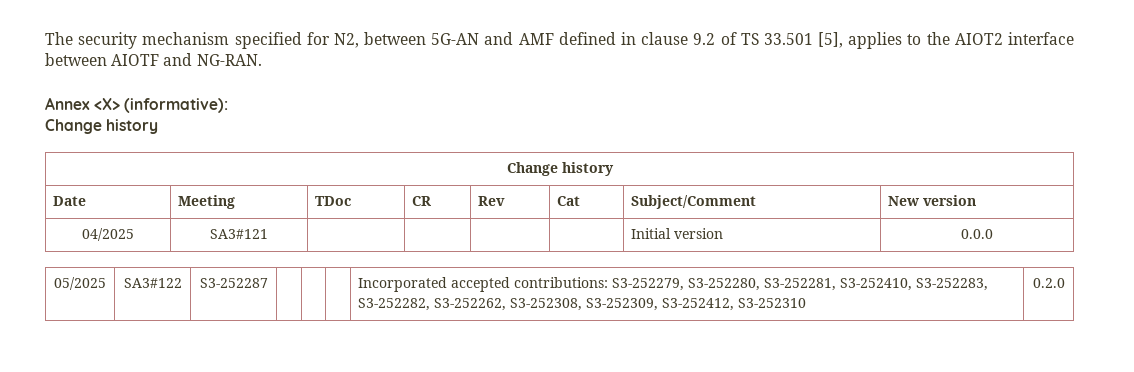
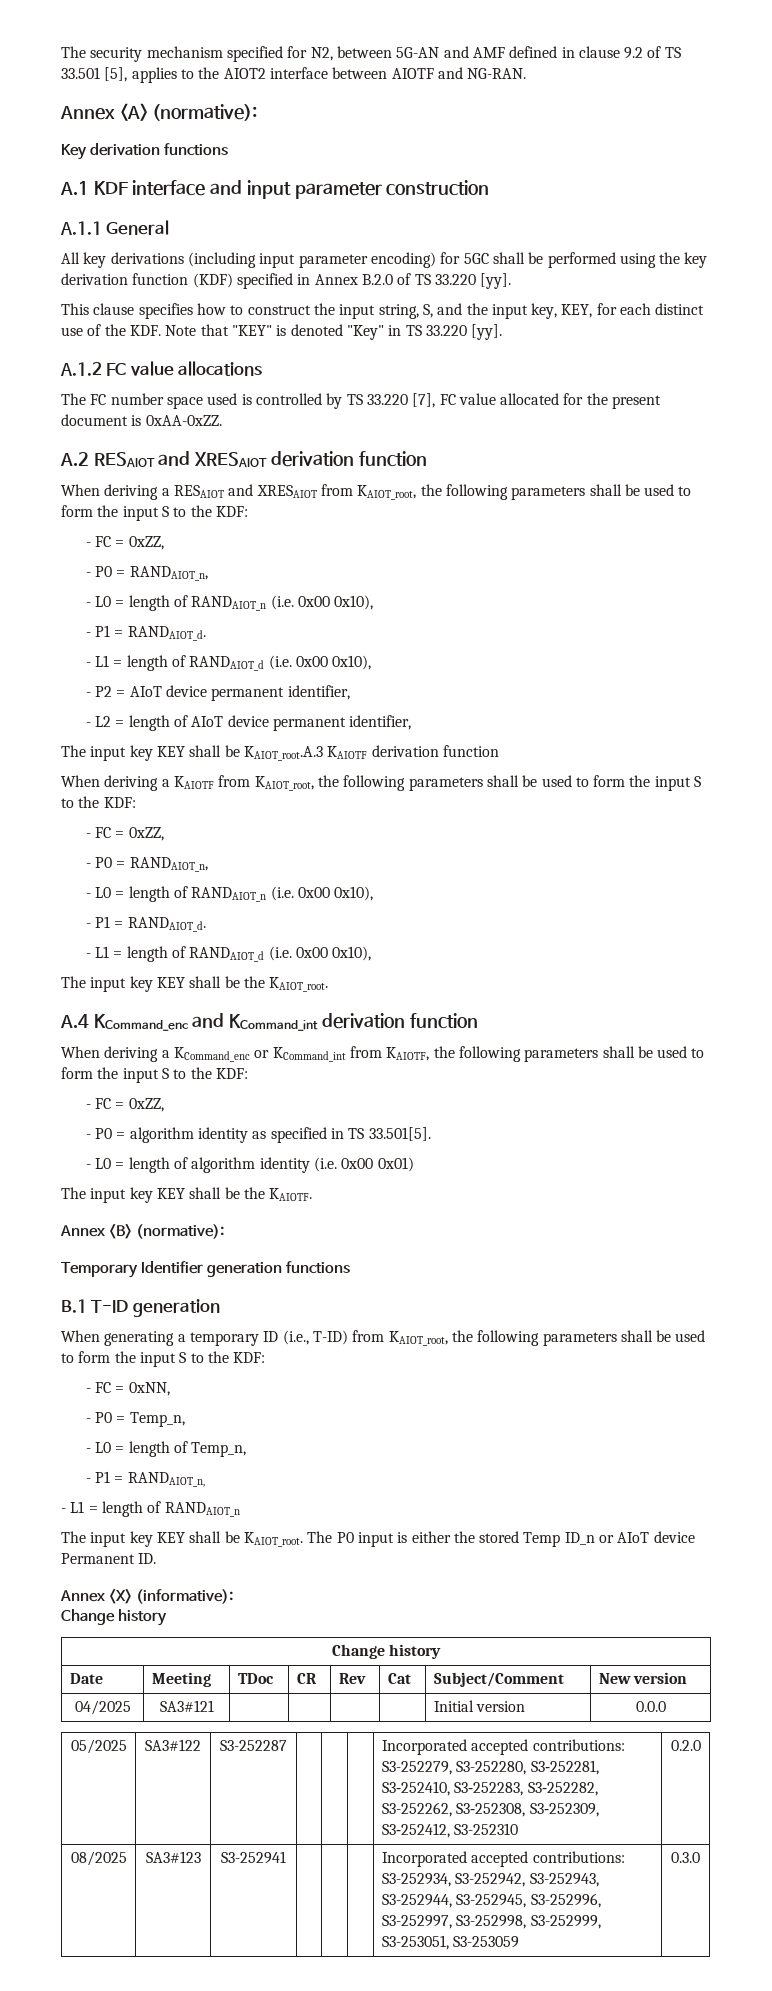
+ Annex <A> (normative):
+ Key derivation functions
+ A.1 KDF interface and input parameter construction
+ A.1.1 General
+ All key derivations (including input parameter encoding) for 5GC shall be performed using the key derivation function (KDF) specified in Annex B.2.0 of TS 33.220 [yy].
+ This clause specifies how to construct the input string, S, and the input key, KEY, for each distinct use of the KDF. Note that "KEY" is denoted "Key" in TS 33.220 [yy].
+ A.1.2 FC value allocations
+ The FC number space used is controlled by TS 33.220 [7], FC value allocated for the present document is 0xAA-0xZZ.
+ A.2 RESAIOT and XRESAIOT derivation function
+ When deriving a RESAIOT and XRESAIOT from KAIOT_root, the following parameters shall be used to form the input S to the KDF:
+ - FC = 0xZZ,
+ - P0 = RANDAIOT_n,
+ - L0 = length of RANDAIOT_n (i.e. 0x00 0x10),
+ - P1 = RANDAIOT_d.
+ - L1 = length of RANDAIOT_d (i.e. 0x00 0x10),
+ - P2 = AIoT device permanent identifier,
+ - L2 = length of AIoT device permanent identifier,
+ The input key KEY shall be KAIOT_root.A.3 KAIOTF derivation function
+ When deriving a KAIOTF from KAIOT_root, the following parameters shall be used to form the input S to the KDF:
+ - FC = 0xZZ,
+ - P0 = RANDAIOT_n,
+ - L0 = length of RANDAIOT_n (i.e. 0x00 0x10),
+ - P1 = RANDAIOT_d.
+ - L1 = length of RANDAIOT_d (i.e. 0x00 0x10),
+ The input key KEY shall be the KAIOT_root.
+ A.4 KCommand_enc and KCommand_int derivation function
+ When deriving a KCommand_enc or KCommand_int from KAIOTF, the following parameters shall be used to form the input S to the KDF:
+ - FC = 0xZZ,
+ - P0 = algorithm identity as specified in TS 33.501[5].
+ - L0 = length of algorithm identity (i.e. 0x00 0x01)
+ The input key KEY shall be the KAIOTF.
+ Annex <B> (normative):
+ Temporary Identifier generation functions
+ B.1 T-ID generation
+ When generating a temporary ID (i.e., T-ID) from KAIOT_root, the following parameters shall be used to form the input S to the KDF:
+ - FC = 0xNN,
+ - P0 = Temp_n,
+ - L0 = length of Temp_n,
+ - P1 = RANDAIOT_n,
+ - L1 = length of RANDAIOT_n
+ The input key KEY shall be KAIOT_root. The P0 input is either the stored Temp ID_n or AIoT device Permanent ID.
+ 08/2025 | SA3#123 | S3-252941 | | | | Incorporated accepted contributions: S3-252934, S3-252942, S3-252943, S3-252944, S3-252945, S3-252996, S3-252997, S3-252998, S3-252999, S3-253051, S3-253059 | 0.3.0

